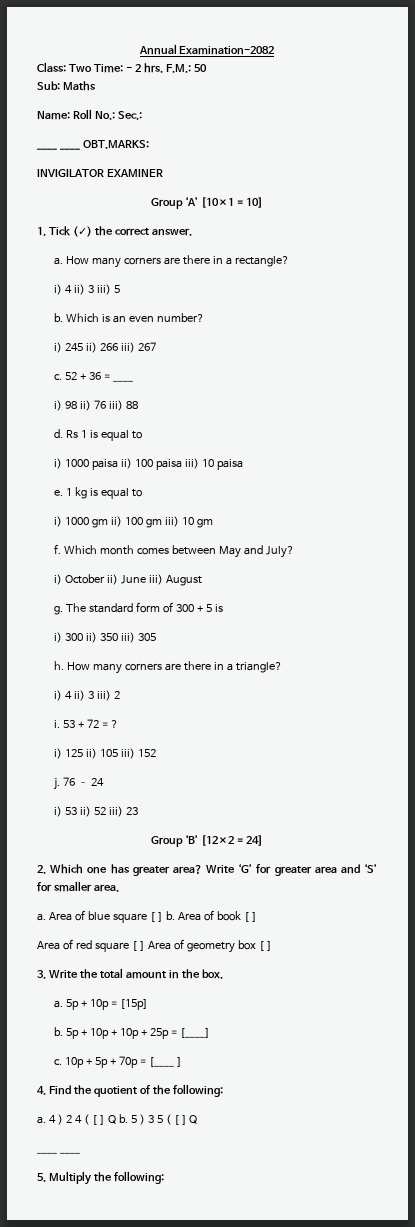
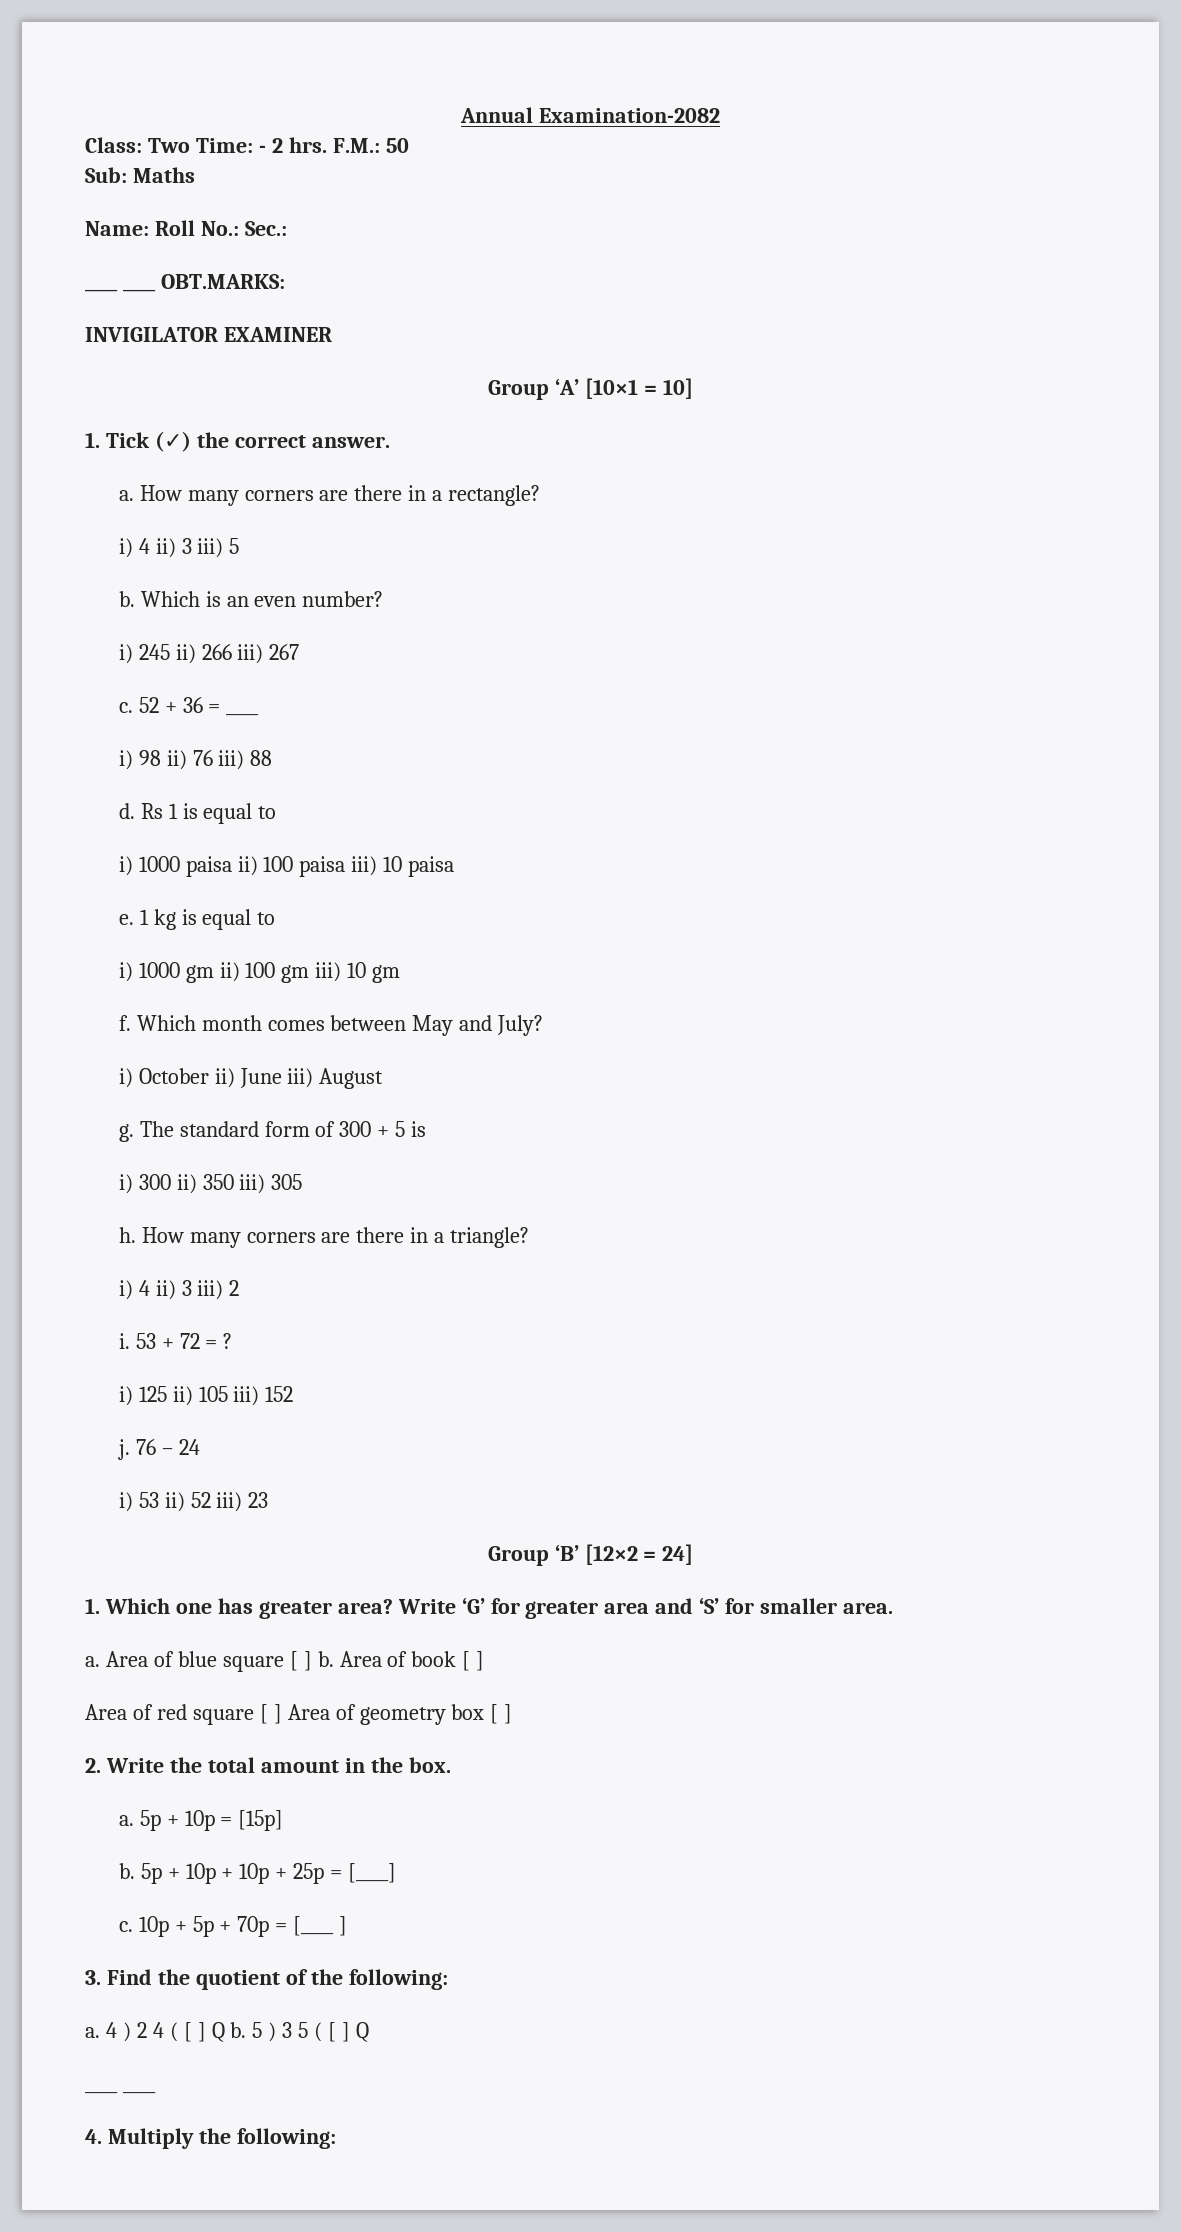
- 2. Which one has greater area?
+ 1. Which one has greater area?
- 3. Write the total amount in the box.
+ 2. Write the total amount in the box.
- 4. Find the quotient of the following:
+ 3. Find the quotient of the following:
- 5. Multiply the following:
+ 4. Multiply the following:

